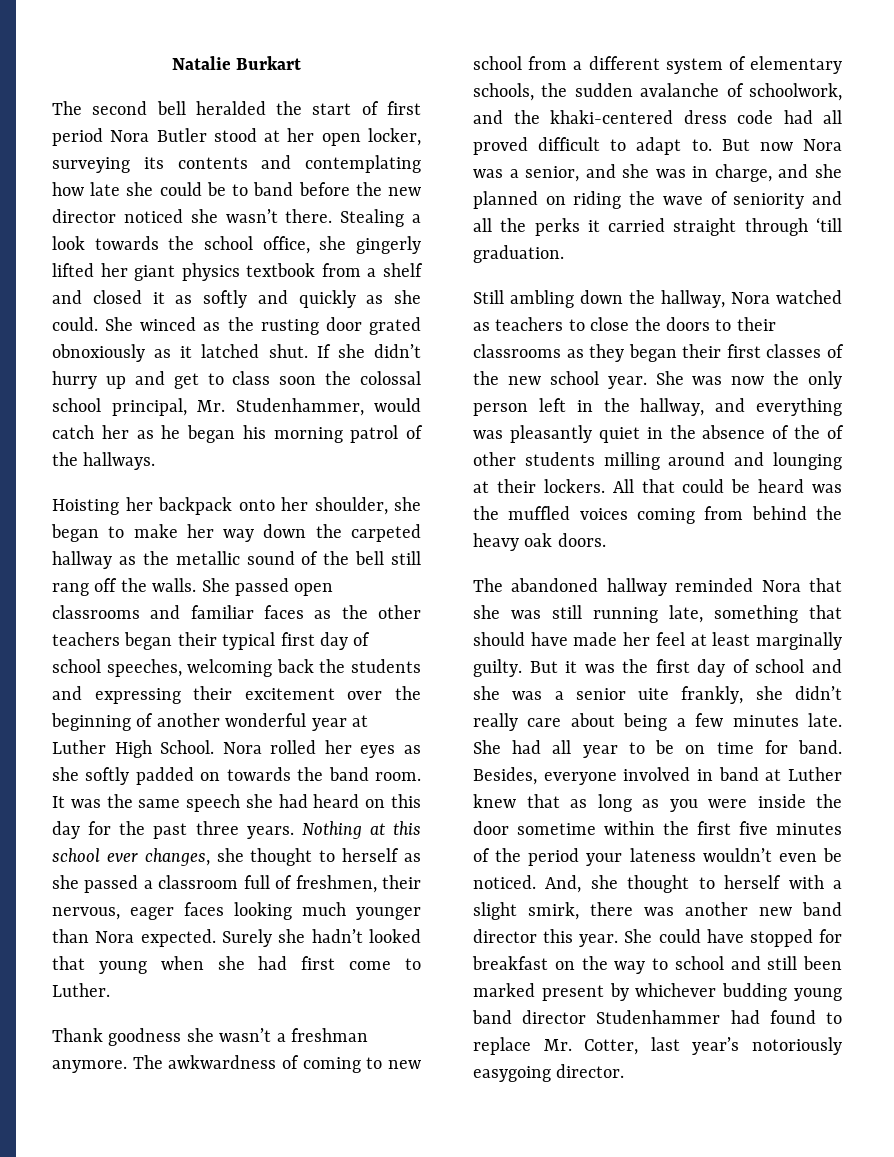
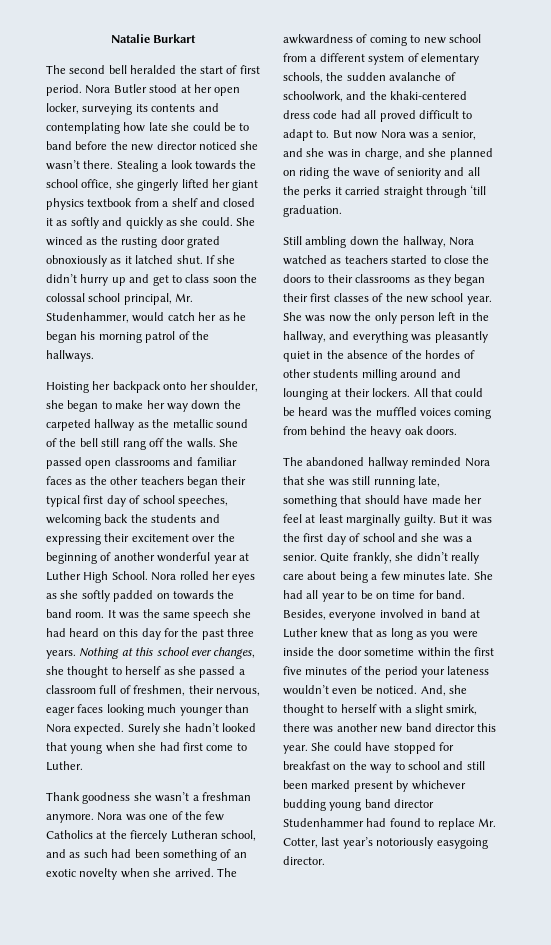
- The second bell heralded the start of first period Nora Butler stood at her open locker, surveying its contents and contemplating how late she could be to band before the new director noticed she wasn’t there.
+ The second bell heralded the start of first period. Nora Butler stood at her open locker, surveying its contents and contemplating how late she could be to band before the new director noticed she wasn’t there.
+ Nora was one of the few Catholics at the fiercely Lutheran school, and as such had been something of an exotic novelty when she arrived.
- Still ambling down the hallway, Nora watched as teachers to close the doors to their classrooms as they began their first classes of the new school year.
+ Still ambling down the hallway, Nora watched as teachers started to close the doors to their classrooms as they began their first classes of the new school year.
- She was now the only person left in the hallway, and everything was pleasantly quiet in the absence of the of other students milling around and lounging at their lockers.
+ She was now the only person left in the hallway, and everything was pleasantly quiet in the absence of the hordes of other students milling around and lounging at their lockers.
- But it was the first day of school and she was a senior uite frankly, she didn’t really care about being a few minutes late.
+ But it was the first day of school and she was a senior. Quite frankly, she didn’t really care about being a few minutes late.

